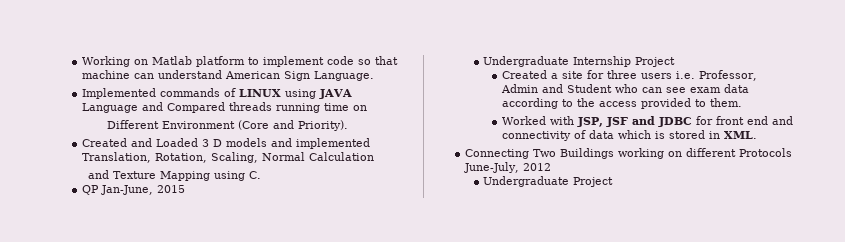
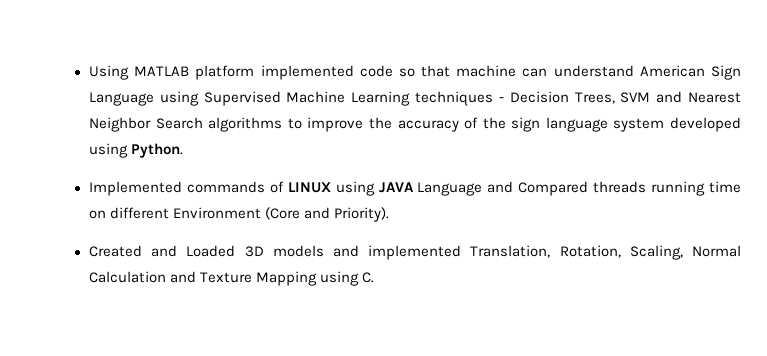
- Working on Matlab platform to implement code so that machine can understand American Sign Language.
+ Using MATLAB platform implemented code so that machine can understand American Sign Language using Supervised Machine Learning techniques - Decision Trees, SVM and Nearest Neighbor Search algorithms to improve the accuracy of the sign language system developed using Python.
- Implemented commands of LINUX using JAVA Language and Compared threads running time on
- Different Environment (Core and Priority).
+ Implemented commands of LINUX using JAVA Language and Compared threads running time on different Environment (Core and Priority).
- Created and Loaded 3 D models and implemented Translation, Rotation, Scaling, Normal Calculation
- and Texture Mapping using C.
+ Created and Loaded 3D models and implemented Translation, Rotation, Scaling, Normal Calculation and Texture Mapping using C.
- QP Jan-June, 2015
- Undergraduate Internship Project
- Created a site for three users i.e. Professor, Admin and Student who can see exam data according to the access provided to them.
- Worked with JSP, JSF and JDBC for front end and connectivity of data which is stored in XML.
- Connecting Two Buildings working on different Protocols June-July, 2012
- Undergraduate Project

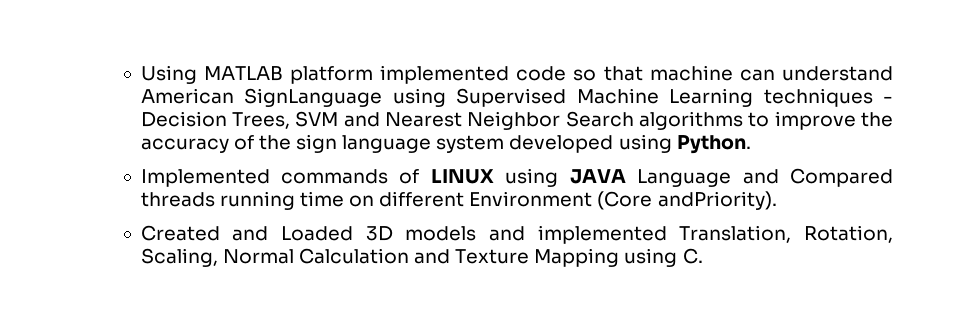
- Using MATLAB platform implemented code so that machine can understand American Sign Language using Supervised Machine Learning techniques - Decision Trees, SVM and Nearest Neighbor Search algorithms to improve the accuracy of the sign language system developed using Python.
+ Using MATLAB platform implemented code so that machine can understand American SignLanguage using Supervised Machine Learning techniques - Decision Trees, SVM and Nearest Neighbor Search algorithms to improve the accuracy of the sign language system developed using Python.
- Implemented commands of LINUX using JAVA Language and Compared threads running time on different Environment (Core and Priority).
+ Implemented commands of LINUX using JAVA Language and Compared threads running time on different Environment (Core andPriority).

